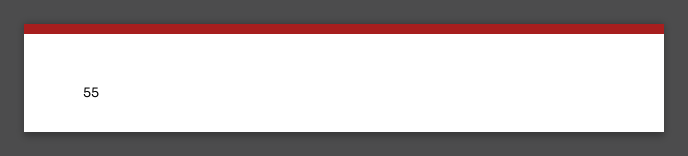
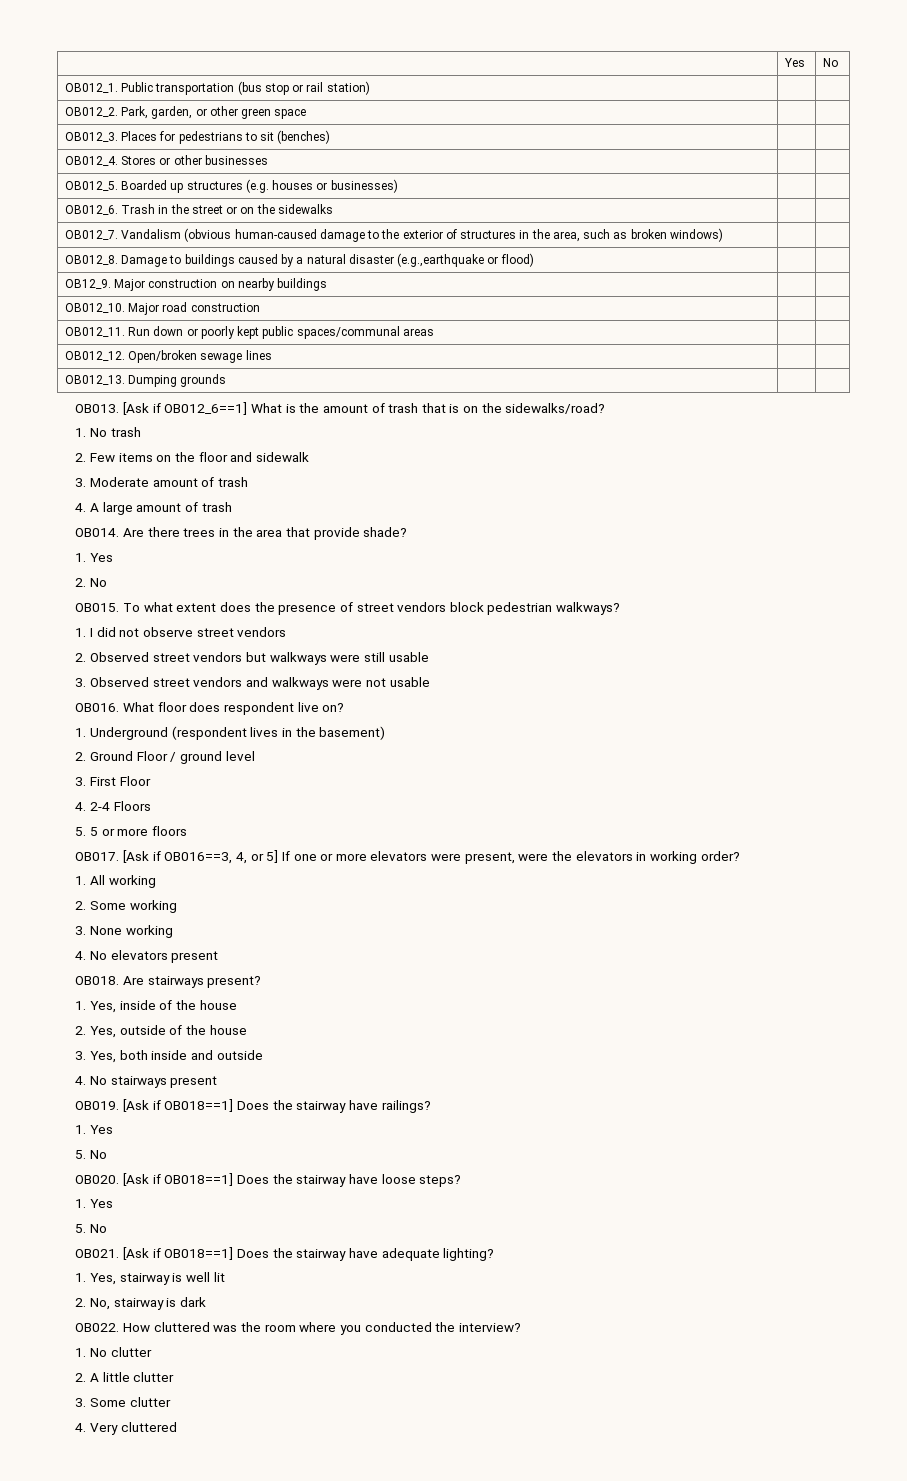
- 55
+ | Yes | No
+ OB012_1. Public transportation (bus stop or rail station) | |
+ OB012_2. Park, garden, or other green space | |
+ OB012_3. Places for pedestrians to sit (benches) | |
+ OB012_4. Stores or other businesses | |
+ OB012_5. Boarded up structures (e.g. houses or businesses) | |
+ OB012_6. Trash in the street or on the sidewalks | |
+ OB012_7. Vandalism (obvious human-caused damage to the exterior of structures in the area, such as broken windows) | |
+ OB012_8. Damage to buildings caused by a natural disaster (e.g.,earthquake or flood) | |
+ OB12_9. Major construction on nearby buildings | |
+ OB012_10. Major road construction | |
+ OB012_11. Run down or poorly kept public spaces/communal areas | |
+ OB012_12. Open/broken sewage lines | |
+ OB012_13. Dumping grounds | |
+ OB013. [Ask if OB012_6==1] What is the amount of trash that is on the sidewalks/road?
+ 1. No trash
+ 2. Few items on the floor and sidewalk
+ 3. Moderate amount of trash
+ 4. A large amount of trash
+ OB014. Are there trees in the area that provide shade?
+ 1. Yes
+ 2. No
+ OB015. To what extent does the presence of street vendors block pedestrian walkways?
+ 1. I did not observe street vendors
+ 2. Observed street vendors but walkways were still usable
+ 3. Observed street vendors and walkways were not usable
+ OB016. What floor does respondent live on?
+ 1. Underground (respondent lives in the basement)
+ 2. Ground Floor / ground level
+ 3. First Floor
+ 4. 2-4 Floors
+ 5. 5 or more floors
+ OB017. [Ask if OB016==3, 4, or 5] If one or more elevators were present, were the elevators in working order?
+ 1. All working
+ 2. Some working
+ 3. None working
+ 4. No elevators present
+ OB018. Are stairways present?
+ 1. Yes, inside of the house
+ 2. Yes, outside of the house
+ 3. Yes, both inside and outside
+ 4. No stairways present
+ OB019. [Ask if OB018==1] Does the stairway have railings?
+ 1. Yes
+ 5. No
+ OB020. [Ask if OB018==1] Does the stairway have loose steps?
+ 1. Yes
+ 5. No
+ OB021. [Ask if OB018==1] Does the stairway have adequate lighting?
+ 1. Yes, stairway is well lit
+ 2. No, stairway is dark
+ OB022. How cluttered was the room where you conducted the interview?
+ 1. No clutter
+ 2. A little clutter
+ 3. Some clutter
+ 4. Very cluttered

